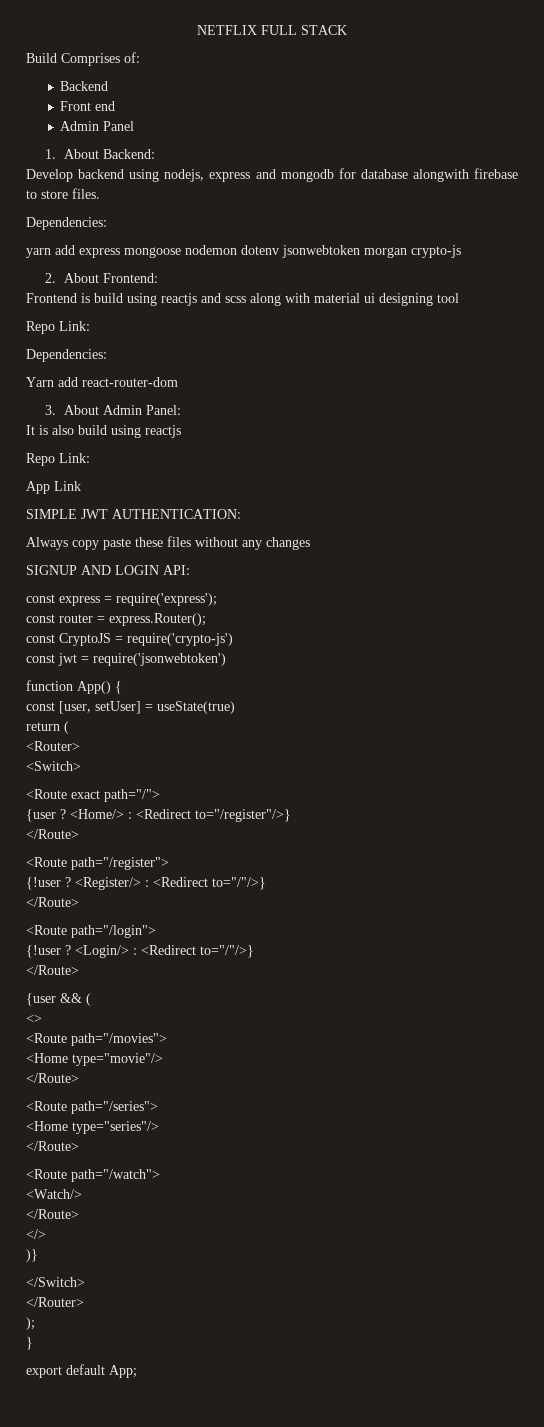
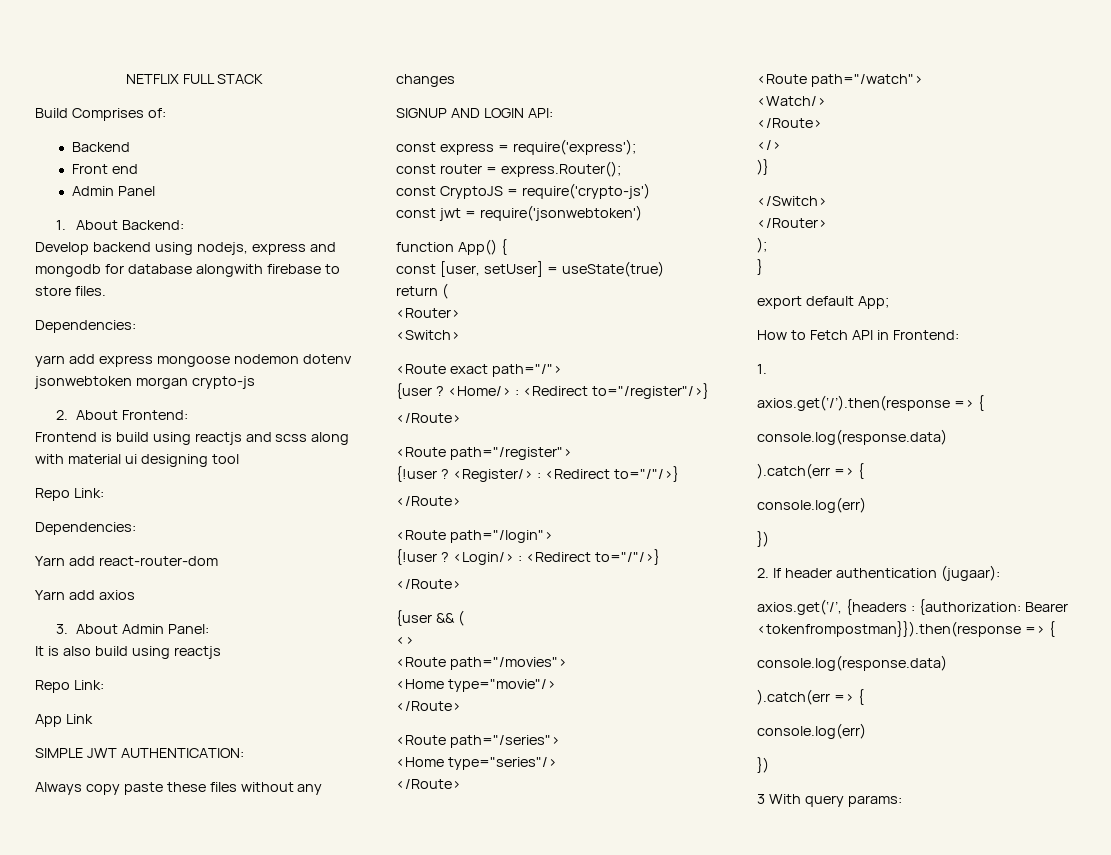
+ Yarn add axios
+ How to Fetch API in Frontend:
+ 1.
+ axios.get(‘/’).then(response => {
+ console.log(response.data)
+ ).catch(err => {
+ console.log(err)
+ })
+ 2. If header authentication (jugaar):
+ axios.get(‘/’, {headers : {authorization: Bearer <tokenfrompostman}}).then(response => {
+ console.log(response.data)
+ ).catch(err => {
+ console.log(err)
+ })
+ 3 With query params:

